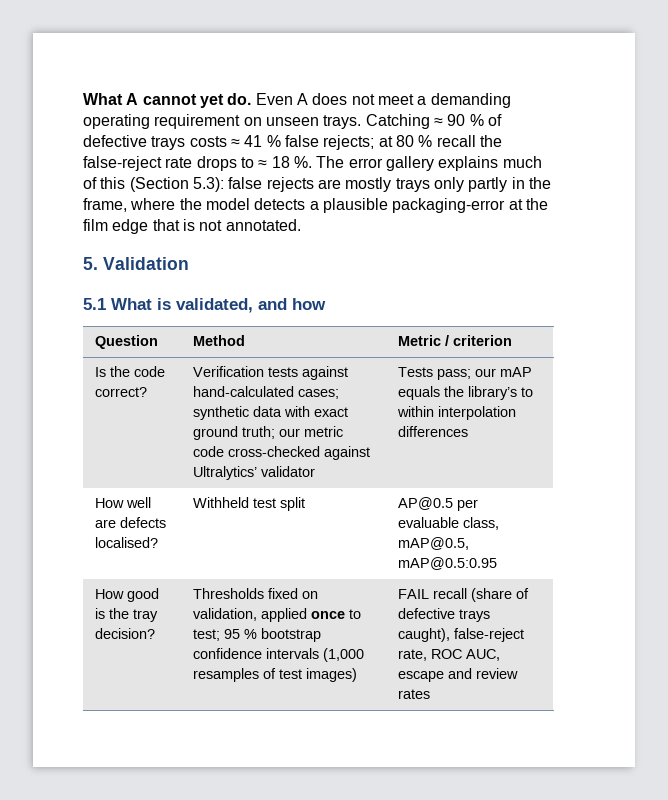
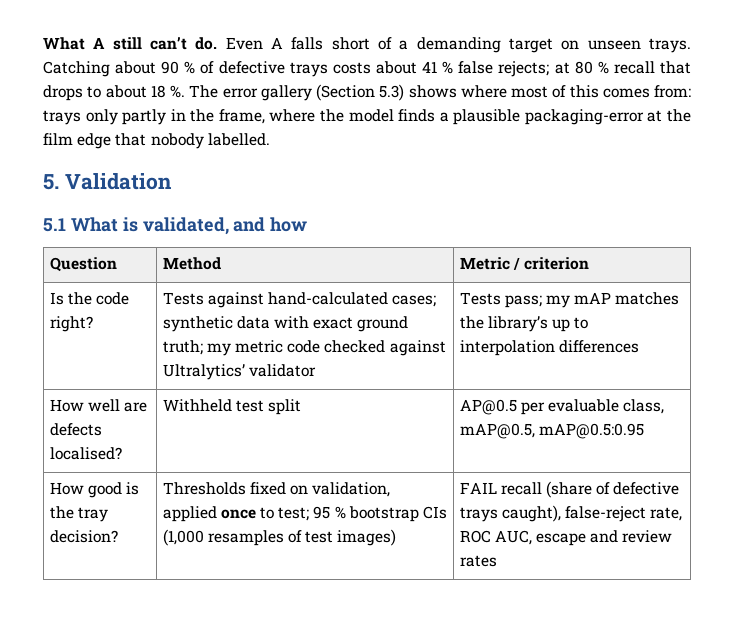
- What A cannot yet do.
+ What A still can’t do.
- Even A does not meet a demanding operating requirement on unseen trays.
+ Even A falls short of a demanding target on unseen trays.
- Catching ≈ 90 % of defective trays costs ≈ 41 % false rejects; at 80 % recall the false-reject rate drops to ≈ 18 %.
+ Catching about 90 % of defective trays costs about 41 % false rejects; at 80 % recall that drops to about 18 %.
- The error gallery explains much of this (Section 5.3): false rejects are mostly trays only partly in the frame, where the model detects a plausible packaging-error at the film edge that is not annotated.
+ The error gallery (Section 5.3) shows where most of this comes from: trays only partly in the frame, where the model finds a plausible packaging-error at the film edge that nobody labelled.
- Is the code correct? | Verification tests against hand-calculated cases; synthetic data with exact ground truth; our metric code cross-checked against Ultralytics’ validator | Tests pass; our mAP equals the library’s to within interpolation differences
+ Is the code right? | Tests against hand-calculated cases; synthetic data with exact ground truth; my metric code checked against Ultralytics’ validator | Tests pass; my mAP matches the library’s up to interpolation differences
- How good is the tray decision? | Thresholds fixed on validation, applied once to test; 95 % bootstrap confidence intervals (1,000 resamples of test images) | FAIL recall (share of defective trays caught), false-reject rate, ROC AUC, escape and review rates
+ How good is the tray decision? | Thresholds fixed on validation, applied once to test; 95 % bootstrap CIs (1,000 resamples of test images) | FAIL recall (share of defective trays caught), false-reject rate, ROC AUC, escape and review rates

